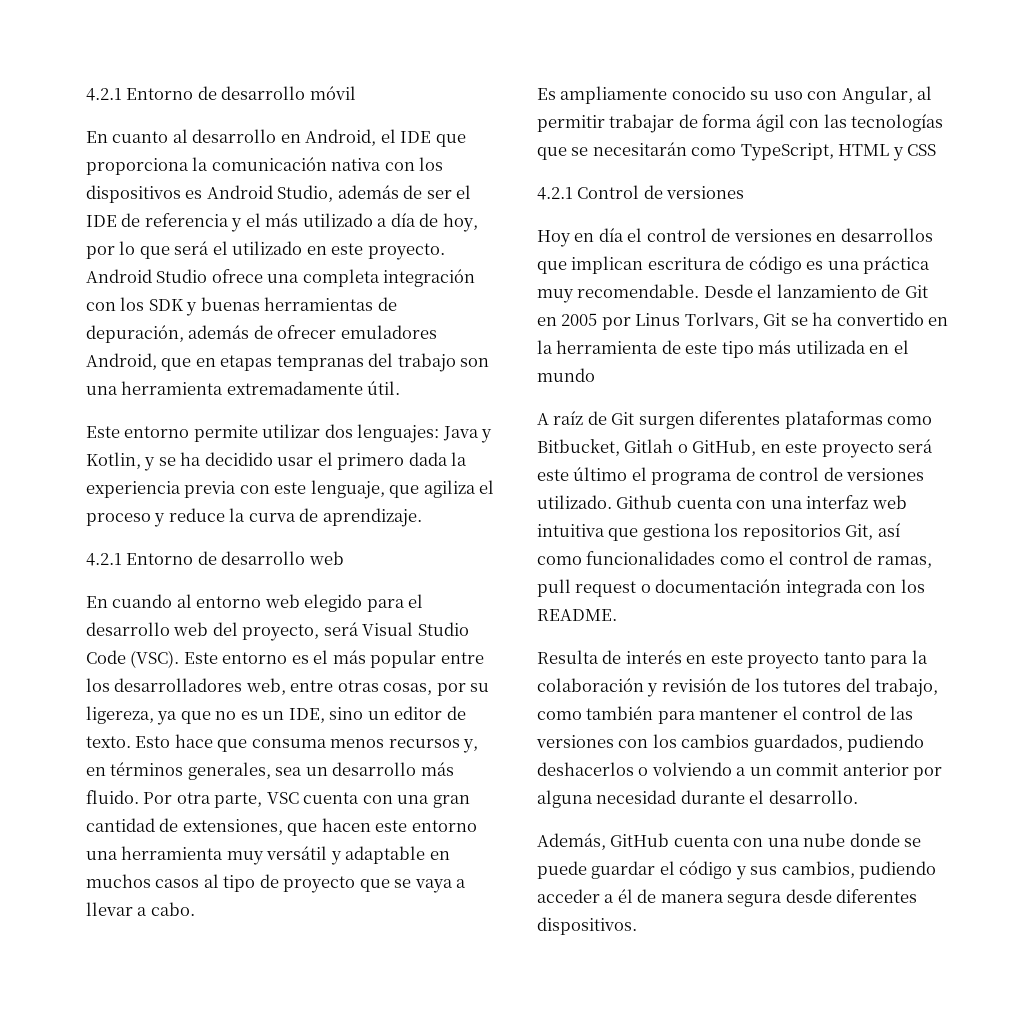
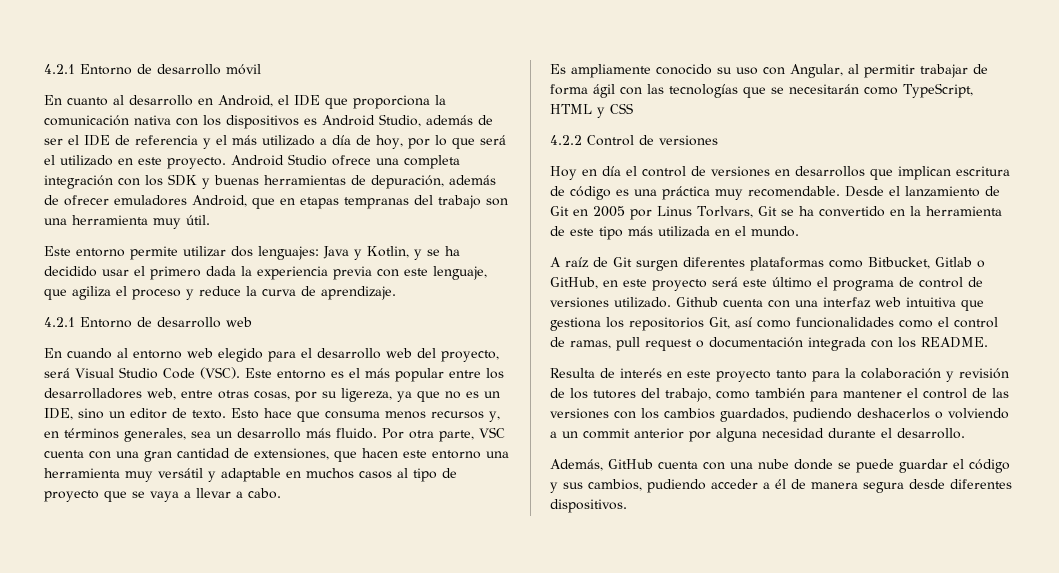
- Android Studio ofrece una completa integración con los SDK y buenas herramientas de depuración, además de ofrecer emuladores Android, que en etapas tempranas del trabajo son una herramienta extremadamente útil.
+ Android Studio ofrece una completa integración con los SDK y buenas herramientas de depuración, además de ofrecer emuladores Android, que en etapas tempranas del trabajo son una herramienta muy útil.
- 4.2.1 Control de versiones
+ 4.2.2 Control de versiones
- Desde el lanzamiento de Git en 2005 por Linus Torlvars, Git se ha convertido en la herramienta de este tipo más utilizada en el mundo
+ Desde el lanzamiento de Git en 2005 por Linus Torlvars, Git se ha convertido en la herramienta de este tipo más utilizada en el mundo.
- A raíz de Git surgen diferentes plataformas como Bitbucket, Gitlah o GitHub, en este proyecto será este último el programa de control de versiones utilizado.
+ A raíz de Git surgen diferentes plataformas como Bitbucket, Gitlab o GitHub, en este proyecto será este último el programa de control de versiones utilizado.

